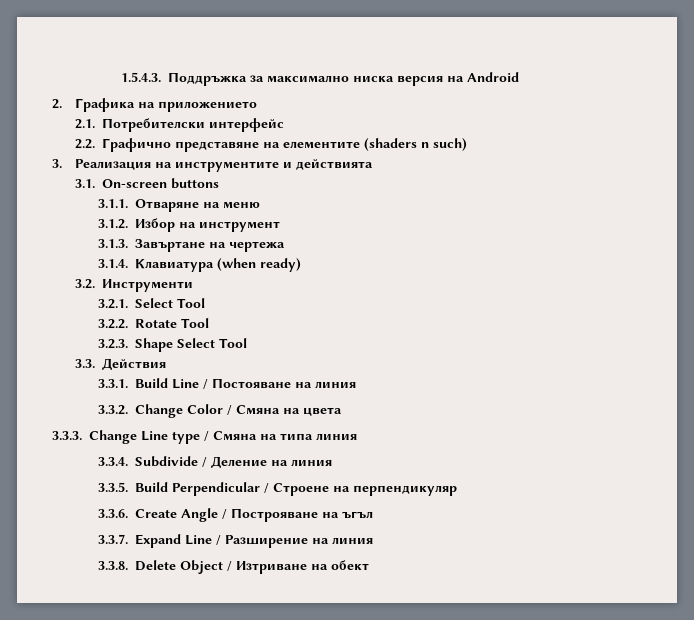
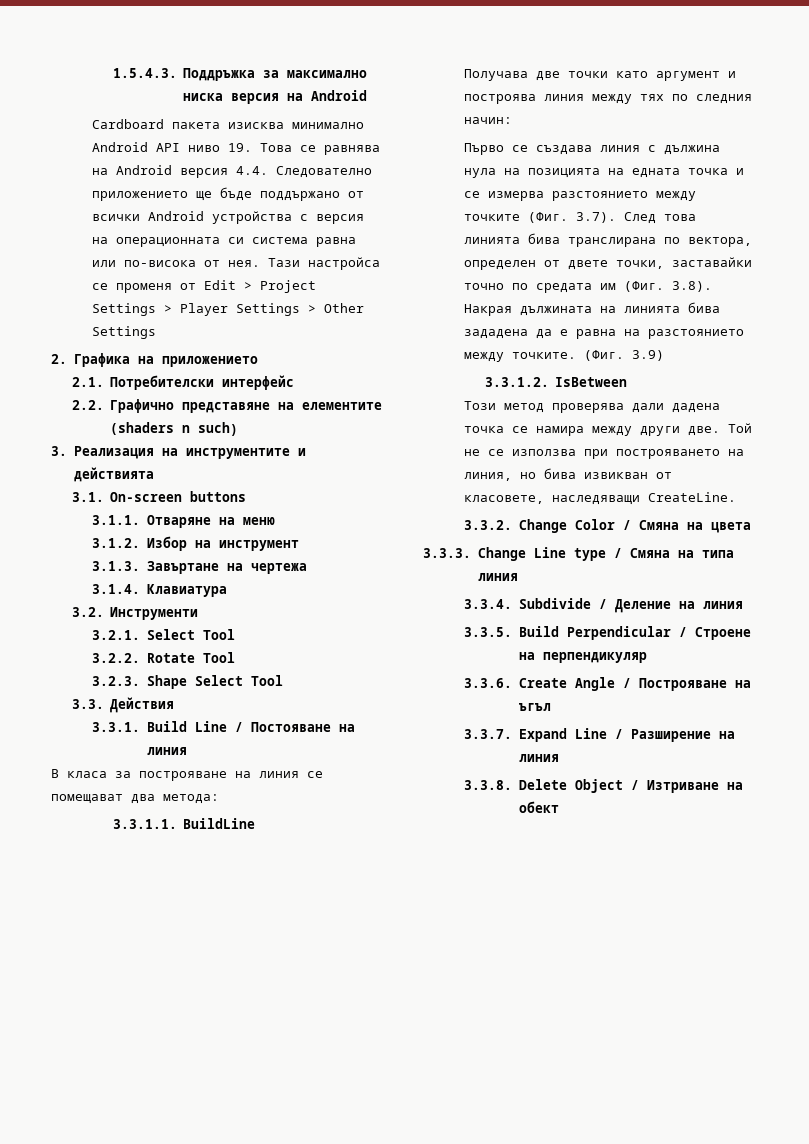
+ Cardboard пакета изисква минимално Android API ниво 19. Това се равнява на Android версия 4.4. Следователно приложението ще бъде поддържано от всички Android устройства с версия на операционната си система равна или по-висока от нея. Тази настройса се променя от Edit > Project Settings > Player Settings > Other Settings
- 3.1.4. Клавиатура (when ready)
+ 3.1.4. Клавиатура
+ В класа за построяване на линия се помещават два метода:
+ 3.3.1.1. BuildLine
+ Получава две точки като аргумент и построява линия между тях по следния начин:
+ Първо се създава линия с дължина нула на позицията на едната точка и се измерва разстоянието между точките (Фиг. 3.7). След това линията бива транслирана по вектора, определен от двете точки, заставайки точно по средата им (Фиг. 3.8). Накрая дължината на линията бива зададена да е равна на разстоянието между точките. (Фиг. 3.9)
+ 3.3.1.2. IsBetween
+ Този метод проверява дали дадена точка се намира между други две. Той не се използва при построяването на линия, но бива извикван от класовете, наследяващи CreateLine.

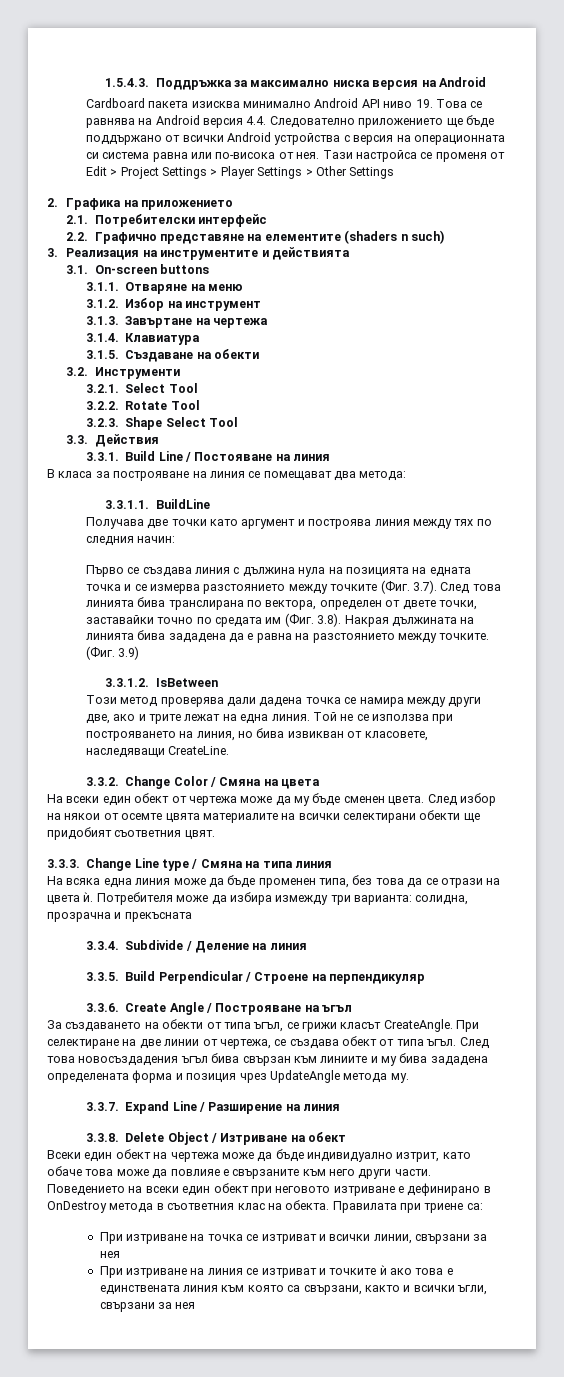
+ 3.1.5. Създаване на обекти
- Този метод проверява дали дадена точка се намира между други две.
+ Този метод проверява дали дадена точка се намира между други две, ако и трите лежат на една линия.
+ На всеки един обект от чертежа може да му бъде сменен цвета. След избор на някои от осемте цвята материалите на всички селектирани обекти ще придобият съответния цвят.
+ На всяка една линия може да бъде променен типа, без това да се отрази на цвета ѝ. Потребителя може да избира измежду три варианта: солидна, прозрачна и прекъсната
+ За създаването на обекти от типа ъгъл, се грижи класът CreateAngle. При селектиране на две линии от чертежа, се създава обект от типа ъгъл. След това новосъздадения ъгъл бива свързан към линиите и му бива зададена определената форма и позиция чрез UpdateAngle метода му.
+ Всеки един обект на чертежа може да бъде индивидуално изтрит, като обаче това може да повлияе е свързаните към него други части. Поведението на всеки един обект при неговото изтриване е дефинирано в OnDestroy метода в съответния клас на обекта. Правилата при триене са:
+ При изтриване на точка се изтриват и всички линии, свързани за нея
+ При изтриване на линия се изтриват и точките ѝ ако това е единствената линия към която са свързани, както и всички ъгли, свързани за нея

